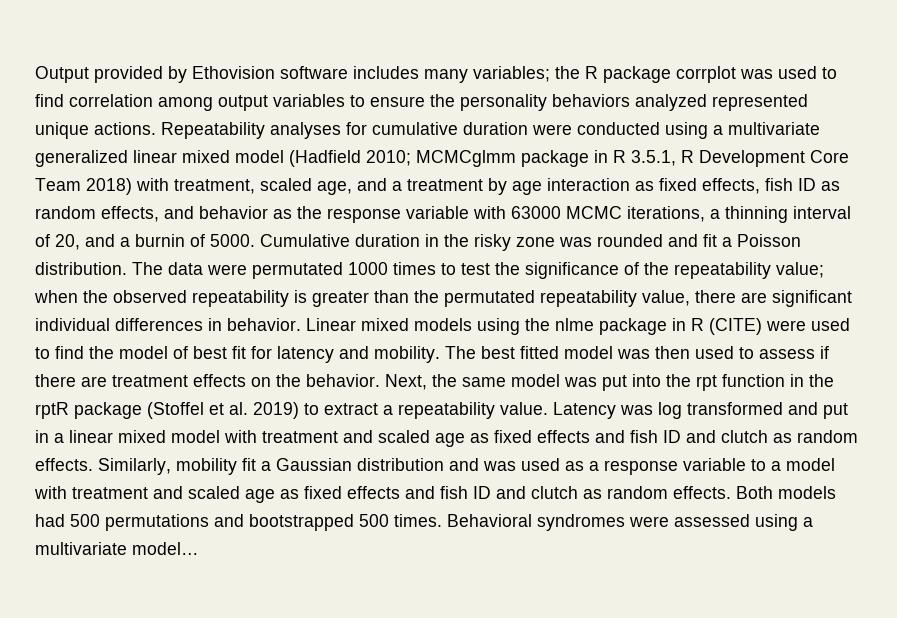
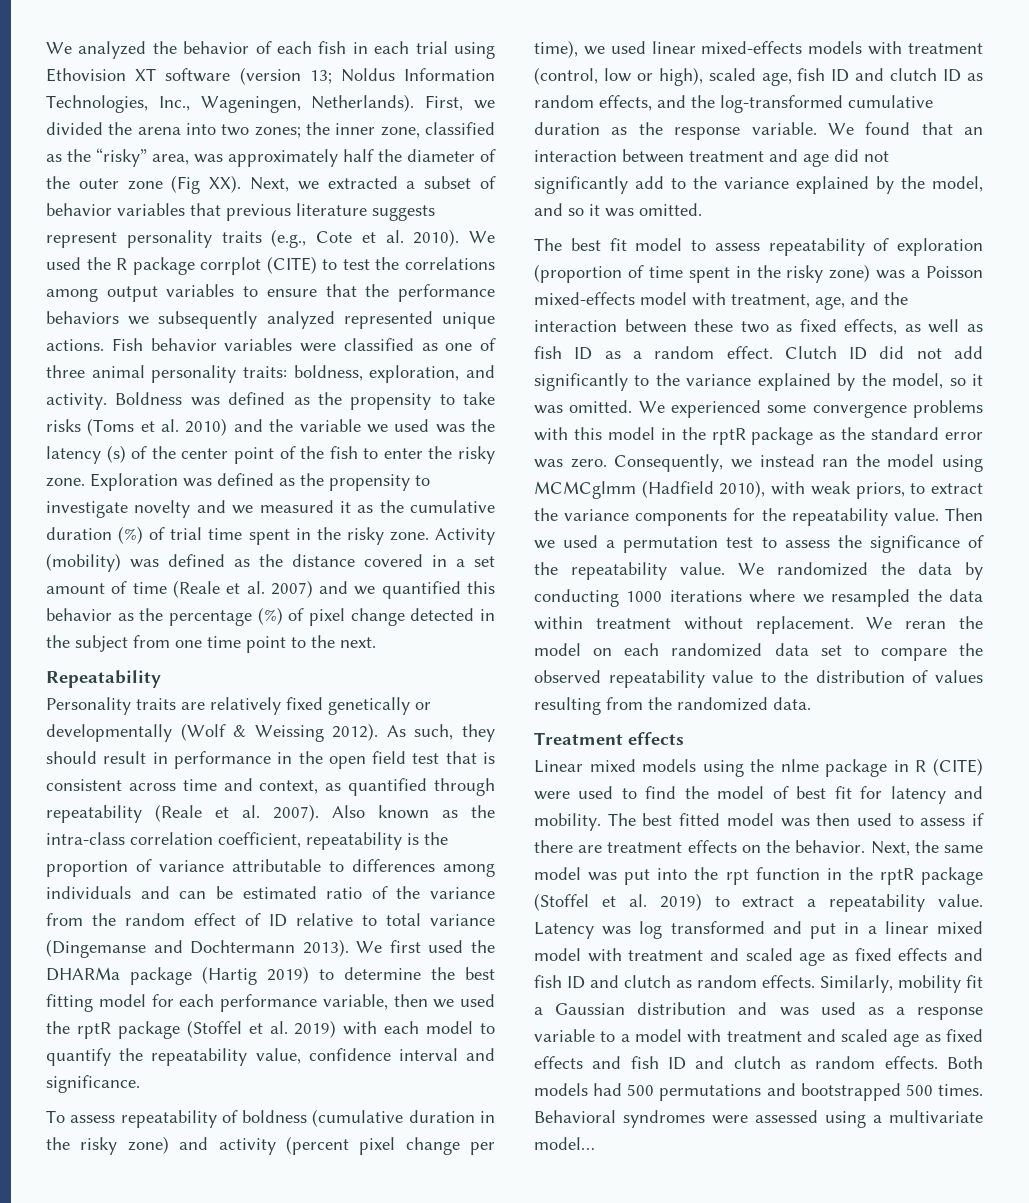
- Output provided by Ethovision software includes many variables; the R package corrplot was used to find correlation among output variables to ensure the personality behaviors analyzed represented unique actions. Repeatability analyses for cumulative duration were conducted using a multivariate generalized linear mixed model (Hadfield 2010; MCMCglmm package in R 3.5.1, R Development Core Team 2018) with treatment, scaled age, and a treatment by age interaction as fixed effects, fish ID as random effects, and behavior as the response variable with 63000 MCMC iterations, a thinning interval of 20, and a burnin of 5000. Cumulative duration in the risky zone was rounded and fit a Poisson distribution. The data were permutated 1000 times to test the significance of the repeatability value; when the observed repeatability is greater than the permutated repeatability value, there are significant individual differences in behavior. Linear mixed models using the nlme package in R (CITE) were used to find the model of best fit for latency and mobility.
+ We analyzed the behavior of each fish in each trial using Ethovision XT software (version 13; Noldus Information Technologies, Inc., Wageningen, Netherlands). First, we divided the arena into two zones; the inner zone, classified as the “risky” area, was approximately half the diameter of the outer zone (Fig XX). Next, we extracted a subset of behavior variables that previous literature suggests represent personality traits (e.g., Cote et al. 2010). We used the R package corrplot (CITE) to test the correlations among output variables to ensure that the performance behaviors we subsequently analyzed represented unique actions. Fish behavior variables were classified as one of three animal personality traits: boldness, exploration, and activity. Boldness was defined as the propensity to take risks (Toms et al. 2010) and the variable we used was the latency (s) of the center point of the fish to enter the risky zone. Exploration was defined as the propensity to investigate novelty and we measured it as the cumulative duration (%) of trial time spent in the risky zone. Activity (mobility) was defined as the distance covered in a set amount of time (Reale et al. 2007) and we quantified this behavior as the percentage (%) of pixel change detected in the subject from one time point to the next.
+ Repeatability
+ Personality traits are relatively fixed genetically or developmentally (Wolf & Weissing 2012). As such, they should result in performance in the open field test that is consistent across time and context, as quantified through repeatability (Reale et al. 2007). Also known as the intra-class correlation coefficient, repeatability is the proportion of variance attributable to differences among individuals and can be estimated ratio of the variance from the random effect of ID relative to total variance (Dingemanse and Dochtermann 2013). We first used the DHARMa package (Hartig 2019) to determine the best fitting model for each performance variable, then we used the rptR package (Stoffel et al. 2019) with each model to quantify the repeatability value, confidence interval and significance.
+ To assess repeatability of boldness (cumulative duration in the risky zone) and activity (percent pixel change per time), we used linear mixed-effects models with treatment (control, low or high), scaled age, fish ID and clutch ID as random effects, and the log-transformed cumulative duration as the response variable. We found that an interaction between treatment and age did not significantly add to the variance explained by the model, and so it was omitted.
+ The best fit model to assess repeatability of exploration (proportion of time spent in the risky zone) was a Poisson mixed-effects model with treatment, age, and the interaction between these two as fixed effects, as well as fish ID as a random effect. Clutch ID did not add significantly to the variance explained by the model, so it was omitted. We experienced some convergence problems with this model in the rptR package as the standard error was zero. Consequently, we instead ran the model using MCMCglmm (Hadfield 2010), with weak priors, to extract the variance components for the repeatability value. Then we used a permutation test to assess the significance of the repeatability value. We randomized the data by conducting 1000 iterations where we resampled the data within treatment without replacement. We reran the model on each randomized data set to compare the observed repeatability value to the distribution of values resulting from the randomized data.
+ Treatment effects
+ Linear mixed models using the nlme package in R (CITE) were used to find the model of best fit for latency and mobility.

